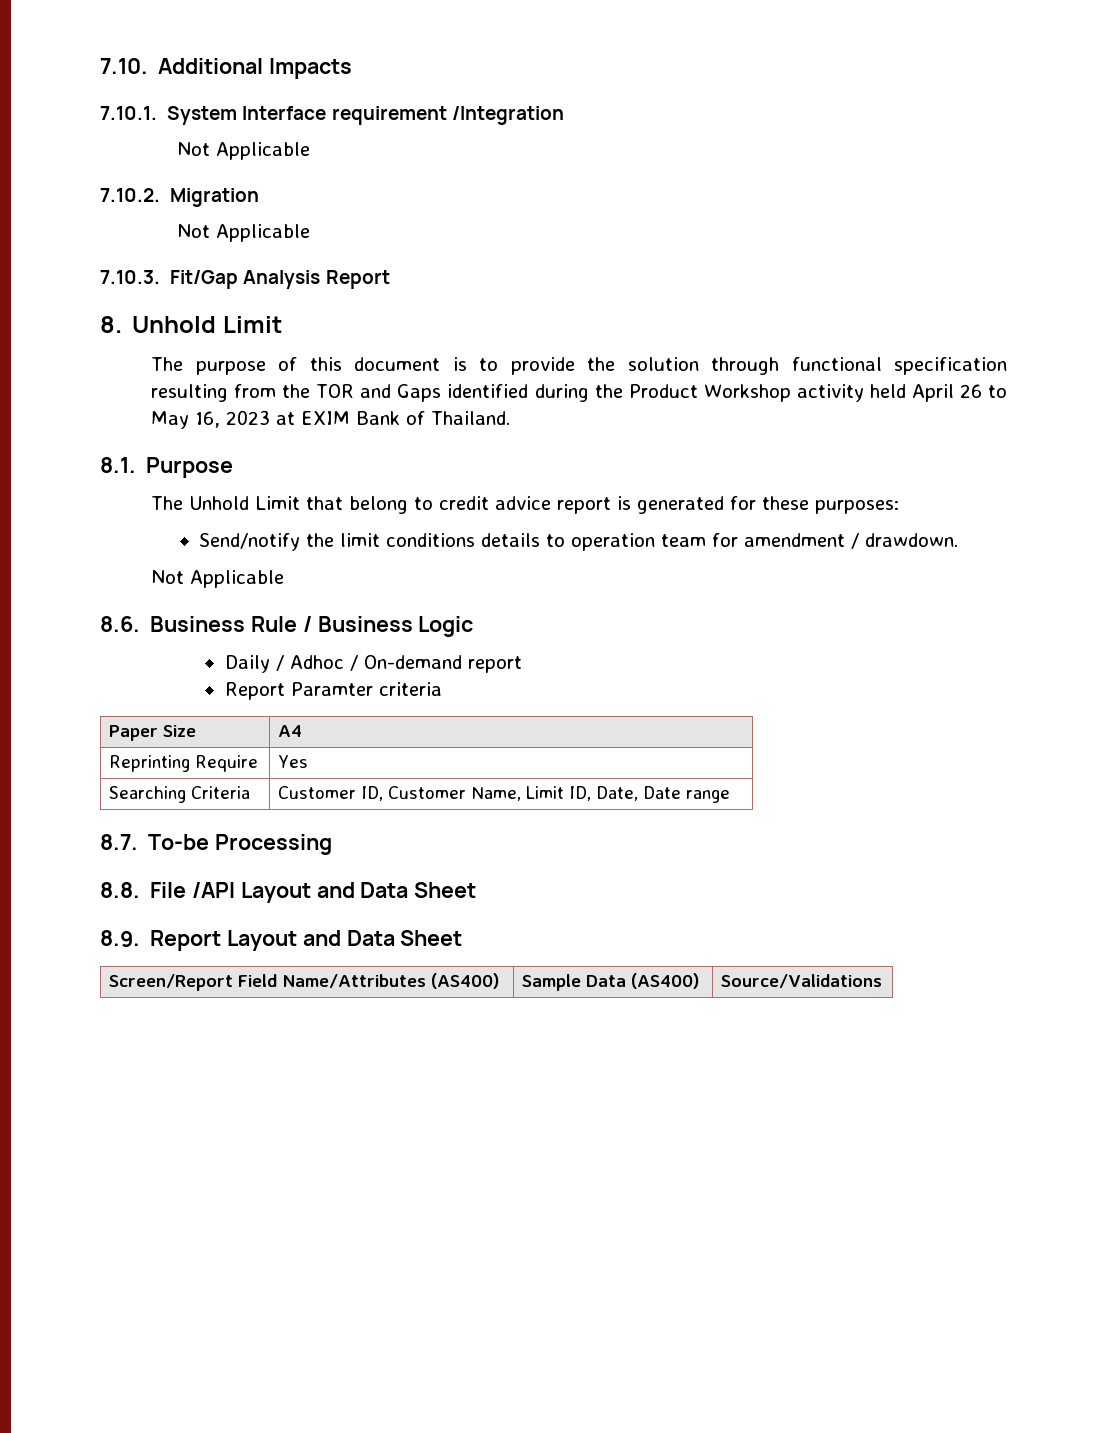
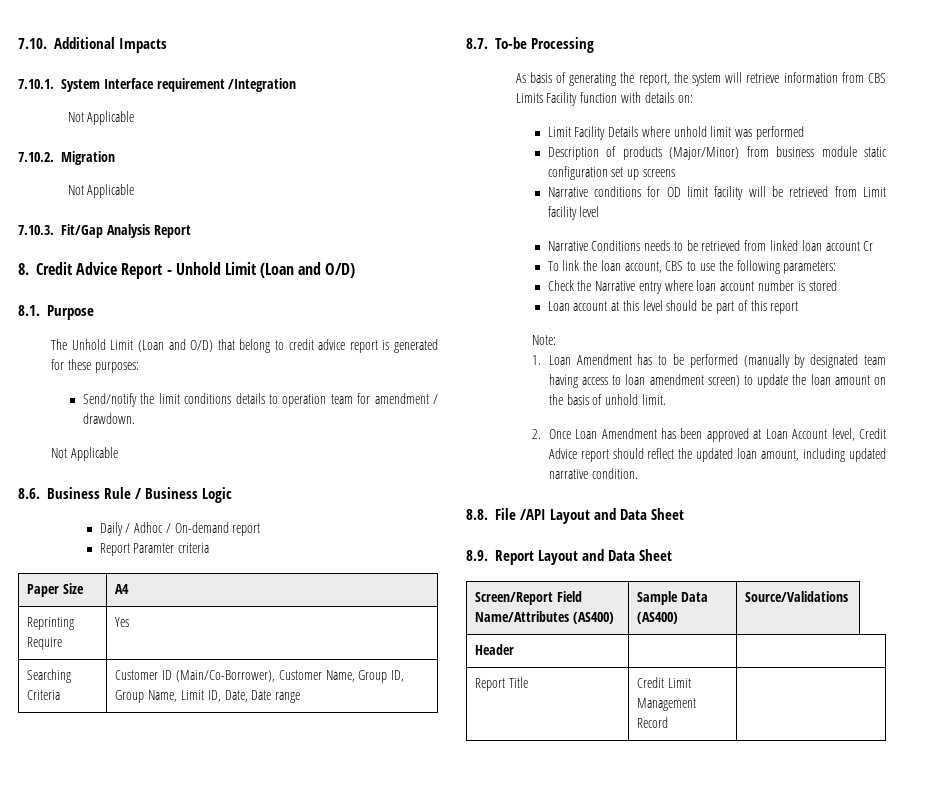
- 8. Unhold Limit
- The purpose of this document is to provide the solution through functional specification resulting from the TOR and Gaps identified during the Product Workshop activity held April 26 to May 16, 2023 at EXIM Bank of Thailand.
+ 8. Credit Advice Report - Unhold Limit (Loan and O/D)
- The Unhold Limit that belong to credit advice report is generated for these purposes:
+ The Unhold Limit (Loan and O/D) that belong to credit advice report is generated for these purposes:
- Searching Criteria | Customer ID, Customer Name, Limit ID, Date, Date range
+ Searching Criteria | Customer ID (Main/Co-Borrower), Customer Name, Group ID, Group Name, Limit ID, Date, Date range
+ As basis of generating the report, the system will retrieve information from CBS Limits Facility function with details on:
+ Limit Facility Details where unhold limit was performed
+ Description of products (Major/Minor) from business module static configuration set up screens
+ Narrative conditions for OD limit facility will be retrieved from Limit facility level
+ Narrative Conditions needs to be retrieved from linked loan account Cr
+ To link the loan account, CBS to use the following parameters:
+ Check the Narrative entry where loan account number is stored
+ Loan account at this level should be part of this report
+ Note:
+ 1. Loan Amendment has to be performed (manually by designated team having access to loan amendment screen) to update the loan amount on the basis of unhold limit.
+ 2. Once Loan Amendment has been approved at Loan Account level, Credit Advice report should reflect the updated loan amount, including updated narrative condition.
+ Header | |
+ Report Title | Credit Limit Management Record |

